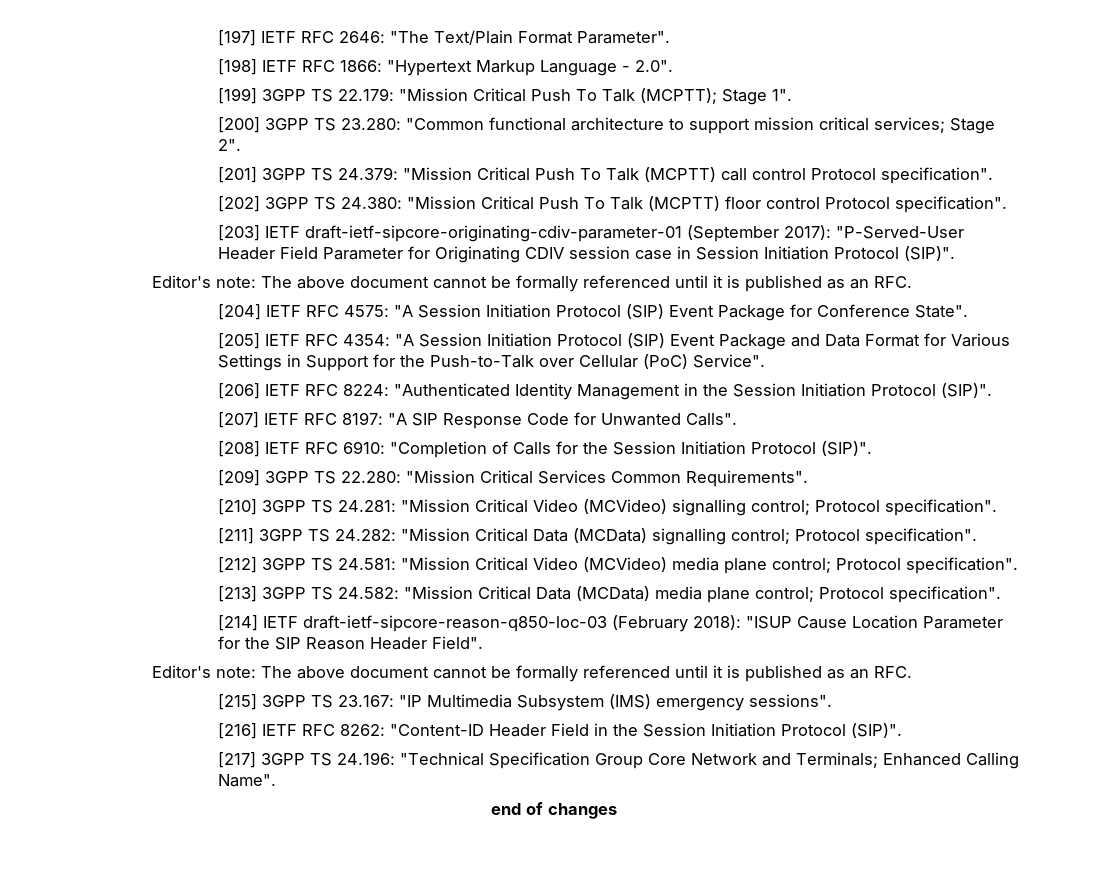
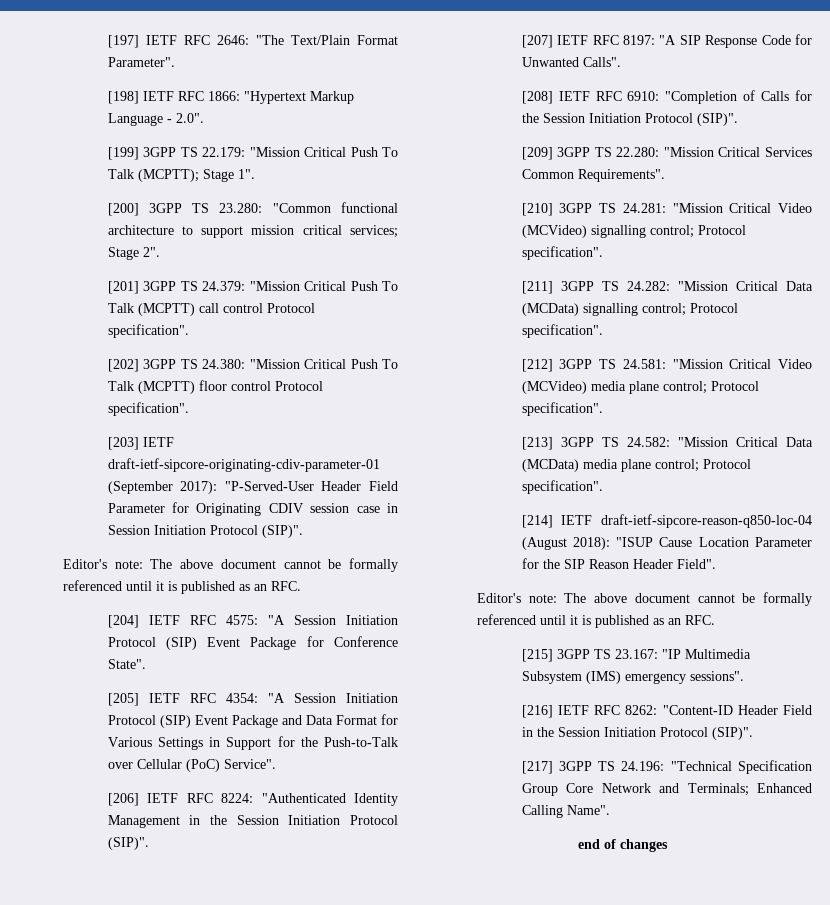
- [214] IETF draft-ietf-sipcore-reason-q850-loc-03 (February 2018): "ISUP Cause Location Parameter for the SIP Reason Header Field".
+ [214] IETF draft-ietf-sipcore-reason-q850-loc-04 (August 2018): "ISUP Cause Location Parameter for the SIP Reason Header Field".

